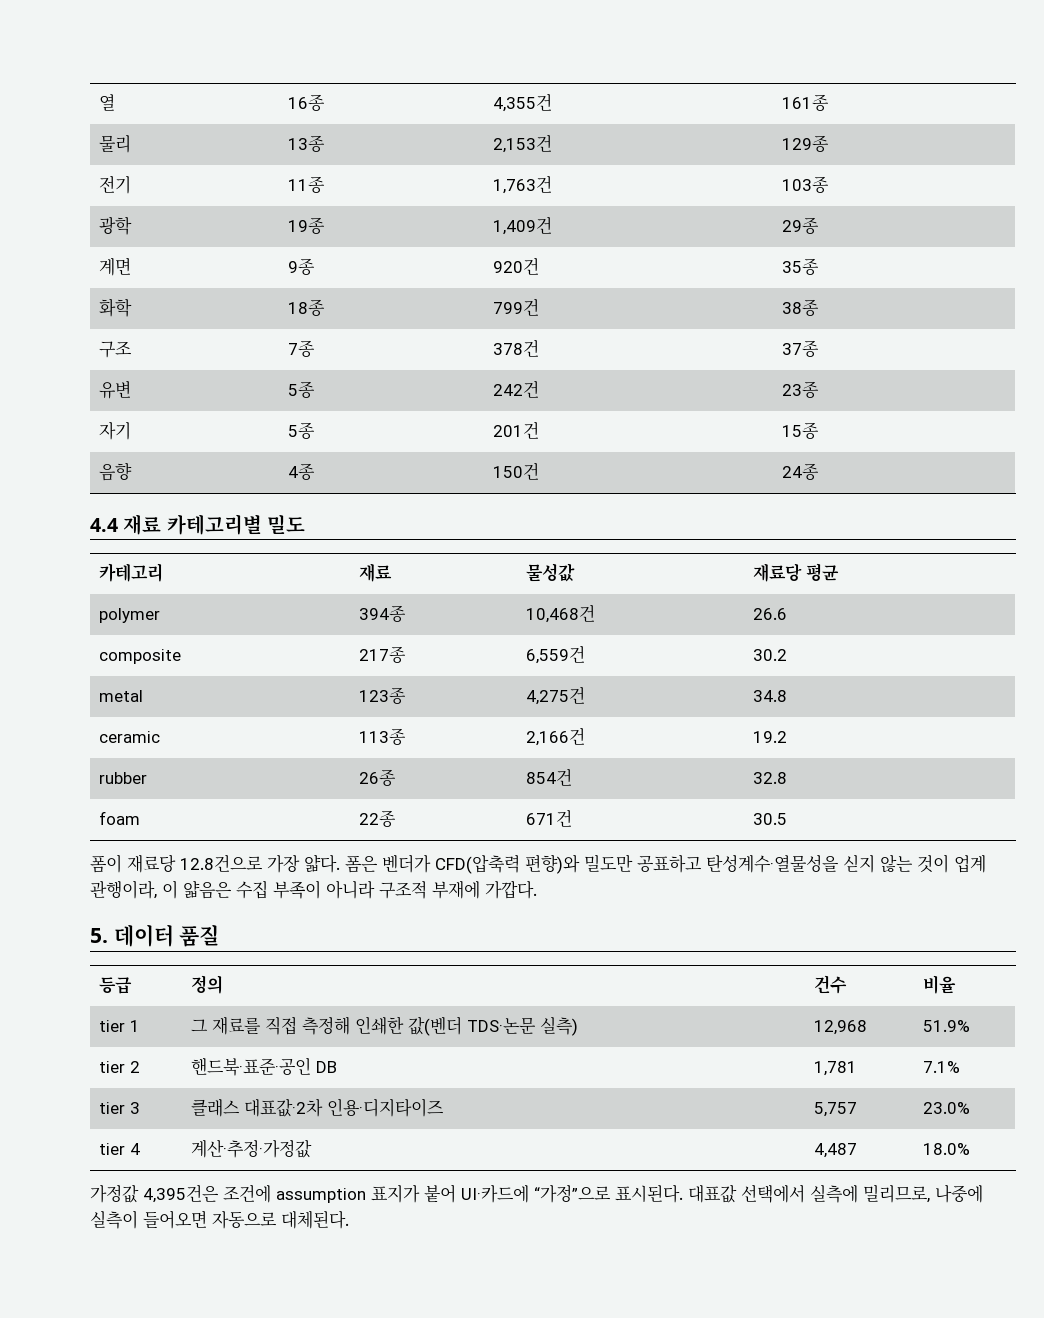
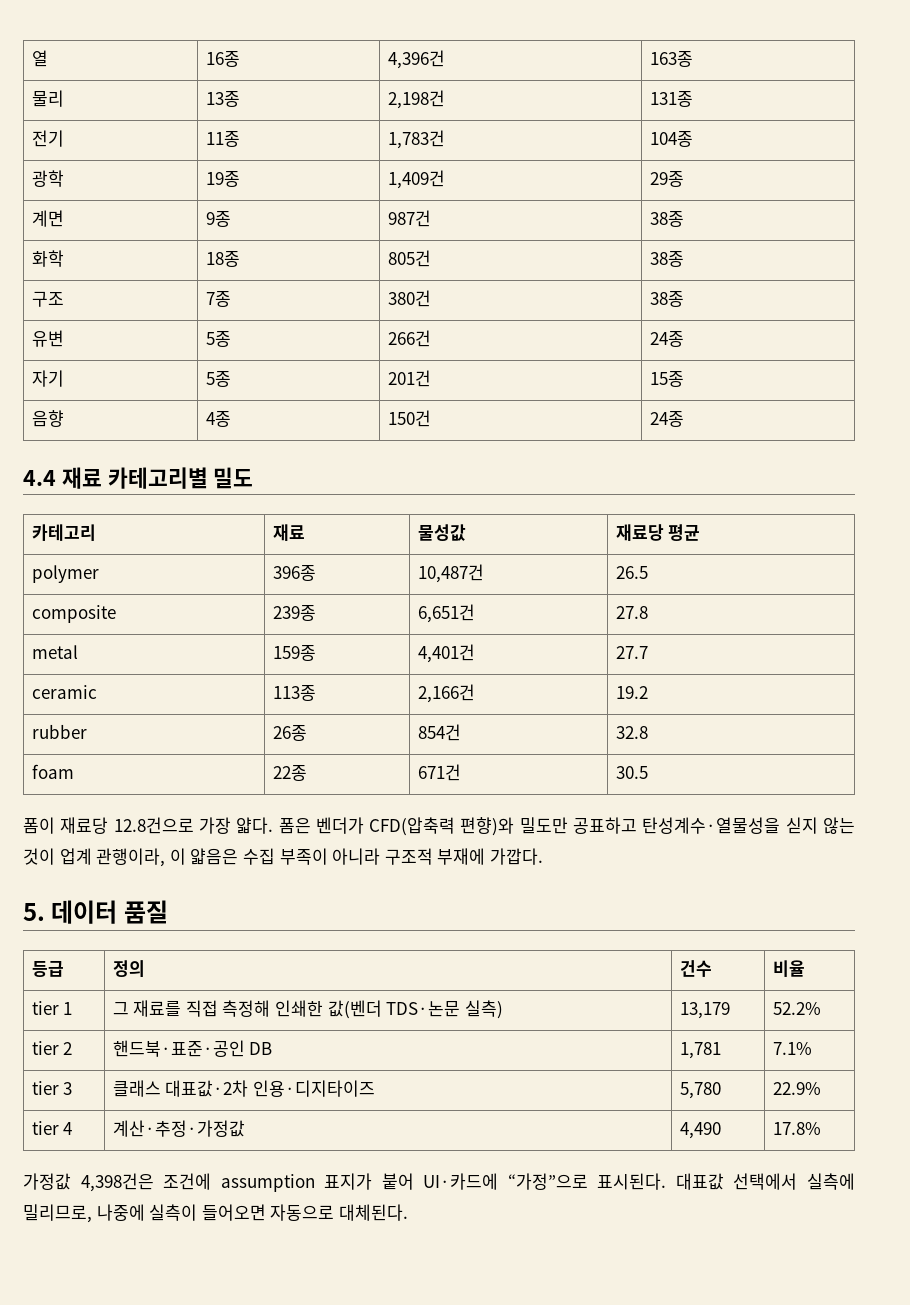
- 열 | 16종 | 4,355건 | 161종
+ 열 | 16종 | 4,396건 | 163종
- 물리 | 13종 | 2,153건 | 129종
+ 물리 | 13종 | 2,198건 | 131종
- 전기 | 11종 | 1,763건 | 103종
+ 전기 | 11종 | 1,783건 | 104종
- 계면 | 9종 | 920건 | 35종
+ 계면 | 9종 | 987건 | 38종
- 화학 | 18종 | 799건 | 38종
+ 화학 | 18종 | 805건 | 38종
- 구조 | 7종 | 378건 | 37종
+ 구조 | 7종 | 380건 | 38종
- 유변 | 5종 | 242건 | 23종
+ 유변 | 5종 | 266건 | 24종
- polymer | 394종 | 10,468건 | 26.6
- composite | 217종 | 6,559건 | 30.2
- metal | 123종 | 4,275건 | 34.8
+ polymer | 396종 | 10,487건 | 26.5
+ composite | 239종 | 6,651건 | 27.8
+ metal | 159종 | 4,401건 | 27.7
- tier 1 | 그 재료를 직접 측정해 인쇄한 값(벤더 TDS·논문 실측) | 12,968 | 51.9%
+ tier 1 | 그 재료를 직접 측정해 인쇄한 값(벤더 TDS·논문 실측) | 13,179 | 52.2%
- tier 3 | 클래스 대표값·2차 인용·디지타이즈 | 5,757 | 23.0%
+ tier 3 | 클래스 대표값·2차 인용·디지타이즈 | 5,780 | 22.9%
- tier 4 | 계산·추정·가정값 | 4,487 | 18.0%
+ tier 4 | 계산·추정·가정값 | 4,490 | 17.8%
- 가정값 4,395건은 조건에 assumption 표지가 붙어 UI·카드에 “가정”으로 표시된다.
+ 가정값 4,398건은 조건에 assumption 표지가 붙어 UI·카드에 “가정”으로 표시된다.

